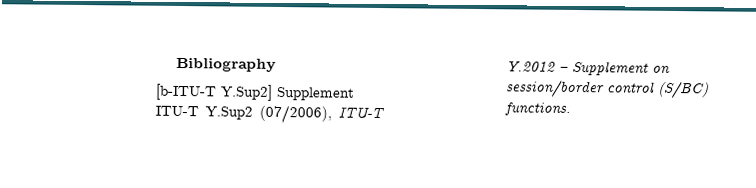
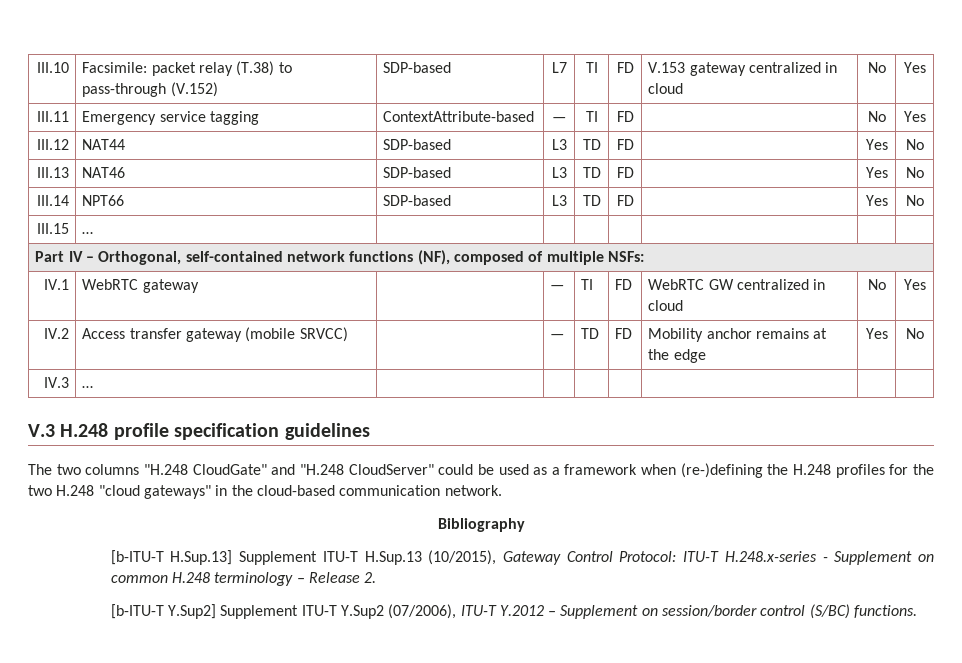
+ III.10 | Facsimile: packet relay (T.38) to pass-through (V.152) | SDP-based | L7 | TI | FD | V.153 gateway centralized in cloud | No | Yes
+ III.11 | Emergency service tagging | ContextAttribute-based | — | TI | FD | | No | Yes
+ III.12 | NAT44 | SDP-based | L3 | TD | FD | | Yes | No
+ III.13 | NAT46 | SDP-based | L3 | TD | FD | | Yes | No
+ III.14 | NPT66 | SDP-based | L3 | TD | FD | | Yes | No
+ III.15 | … | | | | | | |
+ Part IV – Orthogonal, self-contained network functions (NF), composed of multiple NSFs:
+ IV.1 | WebRTC gateway | | — | TI | FD | WebRTC GW centralized in cloud | No | Yes
+ IV.2 | Access transfer gateway (mobile SRVCC) | | — | TD | FD | Mobility anchor remains at the edge | Yes | No
+ IV.3 | … | | | | | | |
+ V.3 H.248 profile specification guidelines
+ The two columns "H.248 CloudGate" and "H.248 CloudServer" could be used as a framework when (re-)defining the H.248 profiles for the two H.248 "cloud gateways" in the cloud-based communication network.
  Bibliography
+ [b-ITU-T H.Sup.13] Supplement ITU-T H.Sup.13 (10/2015), Gateway Control Protocol: ITU-T H.248.x-series - Supplement on common H.248 terminology – Release 2.

